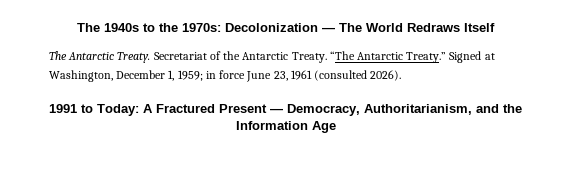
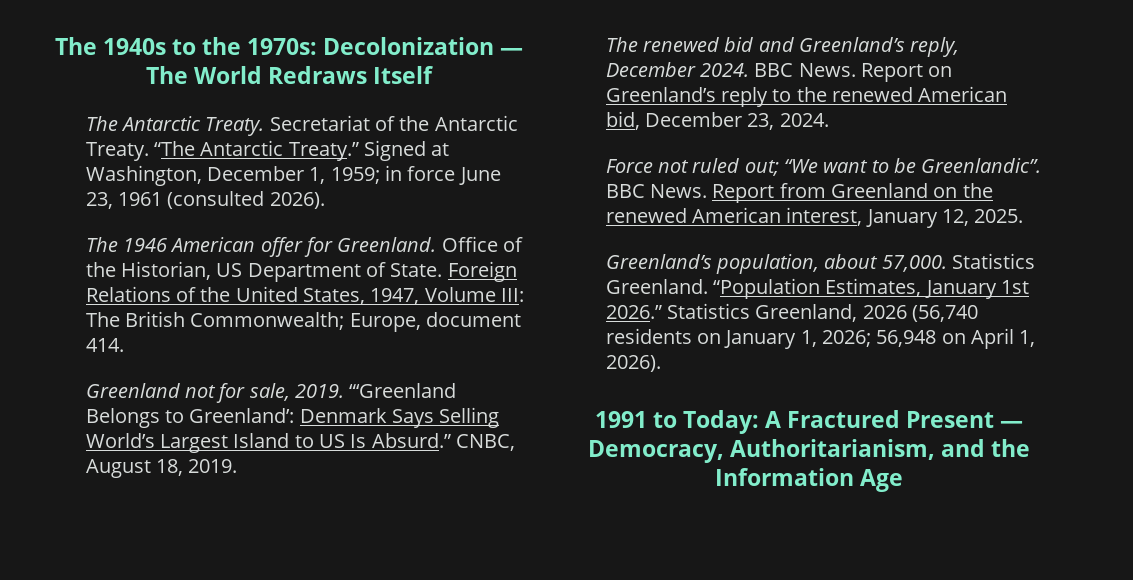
+ The 1946 American offer for Greenland. Office of the Historian, US Department of State. Foreign Relations of the United States, 1947, Volume III: The British Commonwealth; Europe, document 414.
+ Greenland not for sale, 2019. “‘Greenland Belongs to Greenland’: Denmark Says Selling World’s Largest Island to US Is Absurd.” CNBC, August 18, 2019.
+ The renewed bid and Greenland’s reply, December 2024. BBC News. Report on Greenland’s reply to the renewed American bid, December 23, 2024.
+ Force not ruled out; “We want to be Greenlandic”. BBC News. Report from Greenland on the renewed American interest, January 12, 2025.
+ Greenland’s population, about 57,000. Statistics Greenland. “Population Estimates, January 1st 2026.” Statistics Greenland, 2026 (56,740 residents on January 1, 2026; 56,948 on April 1, 2026).

